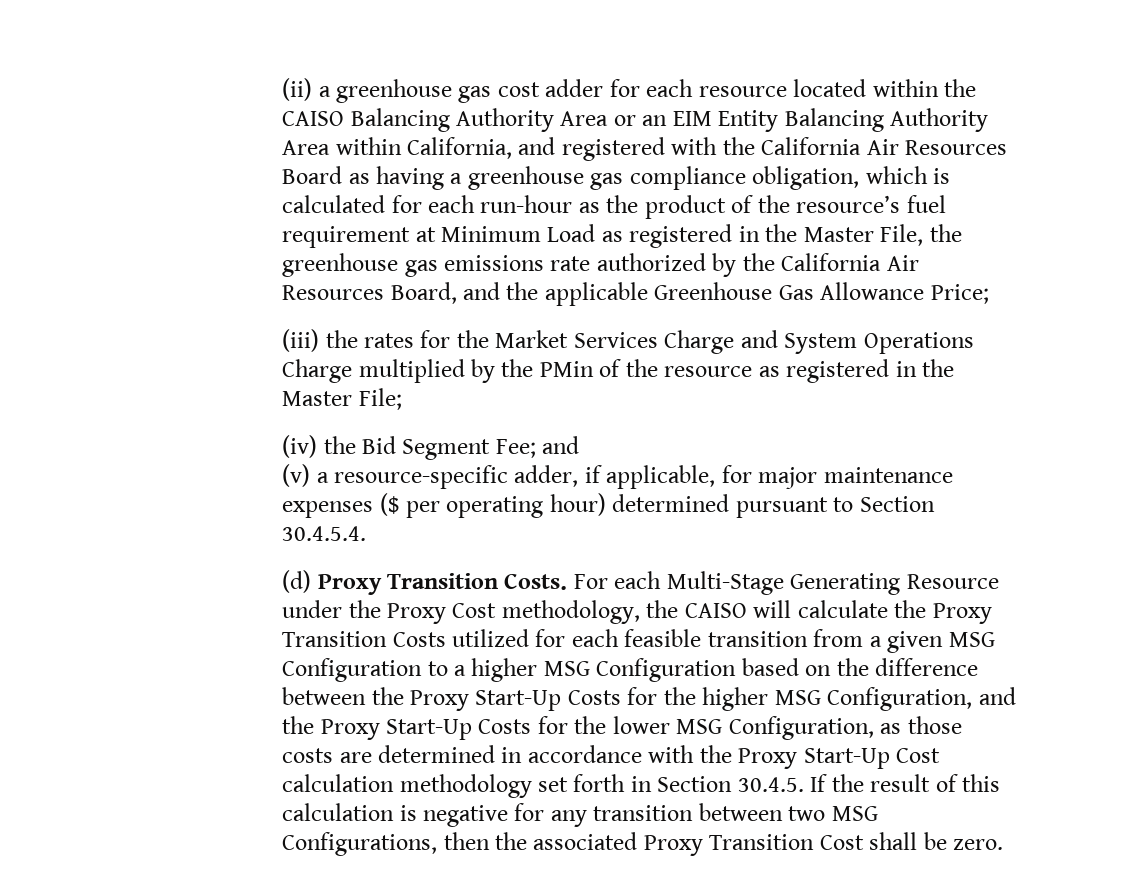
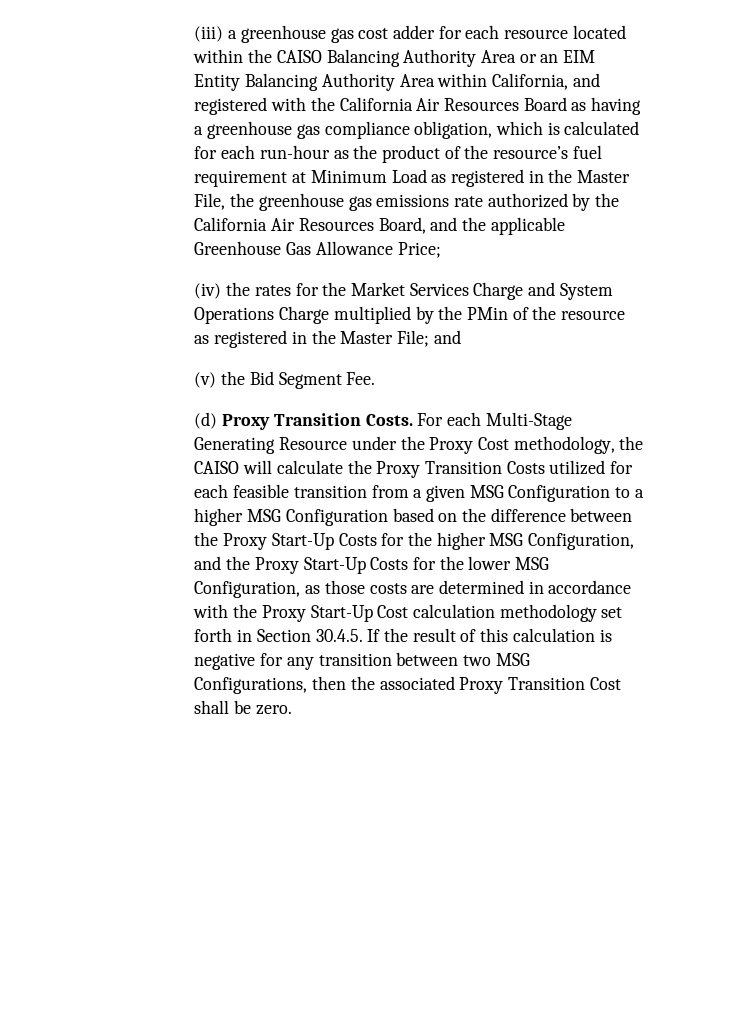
- (ii) a greenhouse gas cost adder for each resource located within the CAISO Balancing Authority Area or an EIM Entity Balancing Authority Area within California, and registered with the California Air Resources Board as having a greenhouse gas compliance obligation, which is calculated for each run-hour as the product of the resource’s fuel requirement at Minimum Load as registered in the Master File, the greenhouse gas emissions rate authorized by the California Air Resources Board, and the applicable Greenhouse Gas Allowance Price;
+ (iii) a greenhouse gas cost adder for each resource located within the CAISO Balancing Authority Area or an EIM Entity Balancing Authority Area within California, and registered with the California Air Resources Board as having a greenhouse gas compliance obligation, which is calculated for each run-hour as the product of the resource’s fuel requirement at Minimum Load as registered in the Master File, the greenhouse gas emissions rate authorized by the California Air Resources Board, and the applicable Greenhouse Gas Allowance Price;
- (iii) the rates for the Market Services Charge and System Operations Charge multiplied by the PMin of the resource as registered in the Master File;
- (iv) the Bid Segment Fee; and
- (v) a resource-specific adder, if applicable, for major maintenance expenses ($ per operating hour) determined pursuant to Section 30.4.5.4.
+ (iv) the rates for the Market Services Charge and System Operations Charge multiplied by the PMin of the resource as registered in the Master File; and
+ (v) the Bid Segment Fee.

